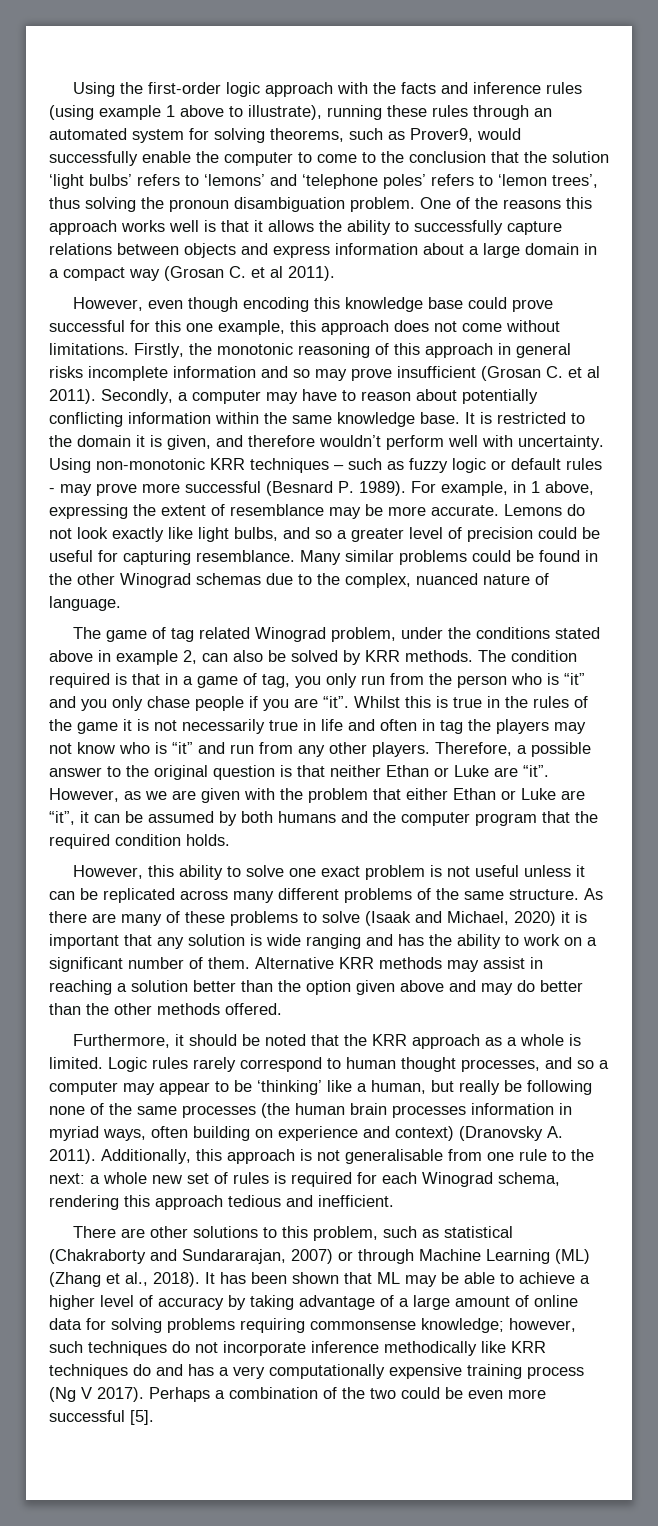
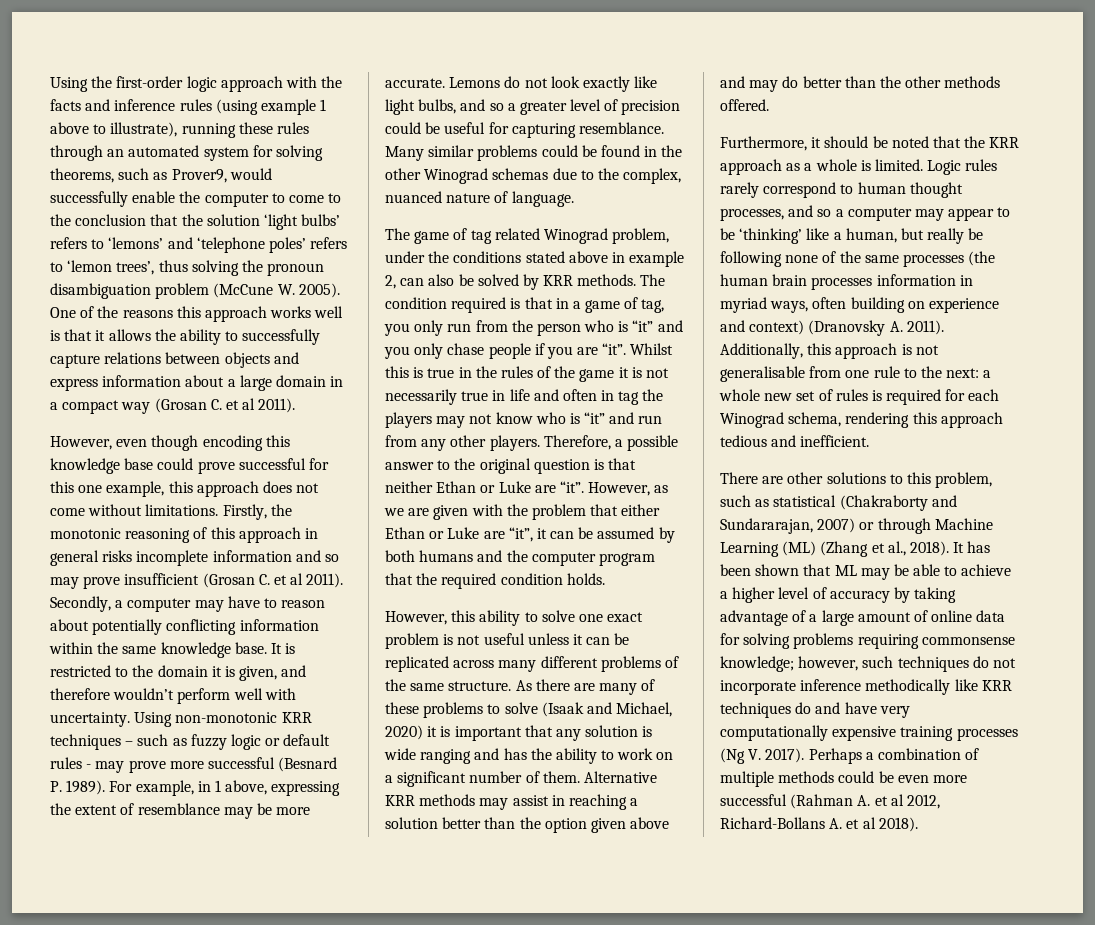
- Using the first-order logic approach with the facts and inference rules (using example 1 above to illustrate), running these rules through an automated system for solving theorems, such as Prover9, would successfully enable the computer to come to the conclusion that the solution ‘light bulbs’ refers to ‘lemons’ and ‘telephone poles’ refers to ‘lemon trees’, thus solving the pronoun disambiguation problem.
+ Using the first-order logic approach with the facts and inference rules (using example 1 above to illustrate), running these rules through an automated system for solving theorems, such as Prover9, would successfully enable the computer to come to the conclusion that the solution ‘light bulbs’ refers to ‘lemons’ and ‘telephone poles’ refers to ‘lemon trees’, thus solving the pronoun disambiguation problem (McCune W. 2005).
- It has been shown that ML may be able to achieve a higher level of accuracy by taking advantage of a large amount of online data for solving problems requiring commonsense knowledge; however, such techniques do not incorporate inference methodically like KRR techniques do and has a very computationally expensive training process (Ng V 2017).
+ It has been shown that ML may be able to achieve a higher level of accuracy by taking advantage of a large amount of online data for solving problems requiring commonsense knowledge; however, such techniques do not incorporate inference methodically like KRR techniques do and have very computationally expensive training processes (Ng V. 2017).
- Perhaps a combination of the two could be even more successful [5].
+ Perhaps a combination of multiple methods could be even more successful (Rahman A. et al 2012, Richard-Bollans A. et al 2018).

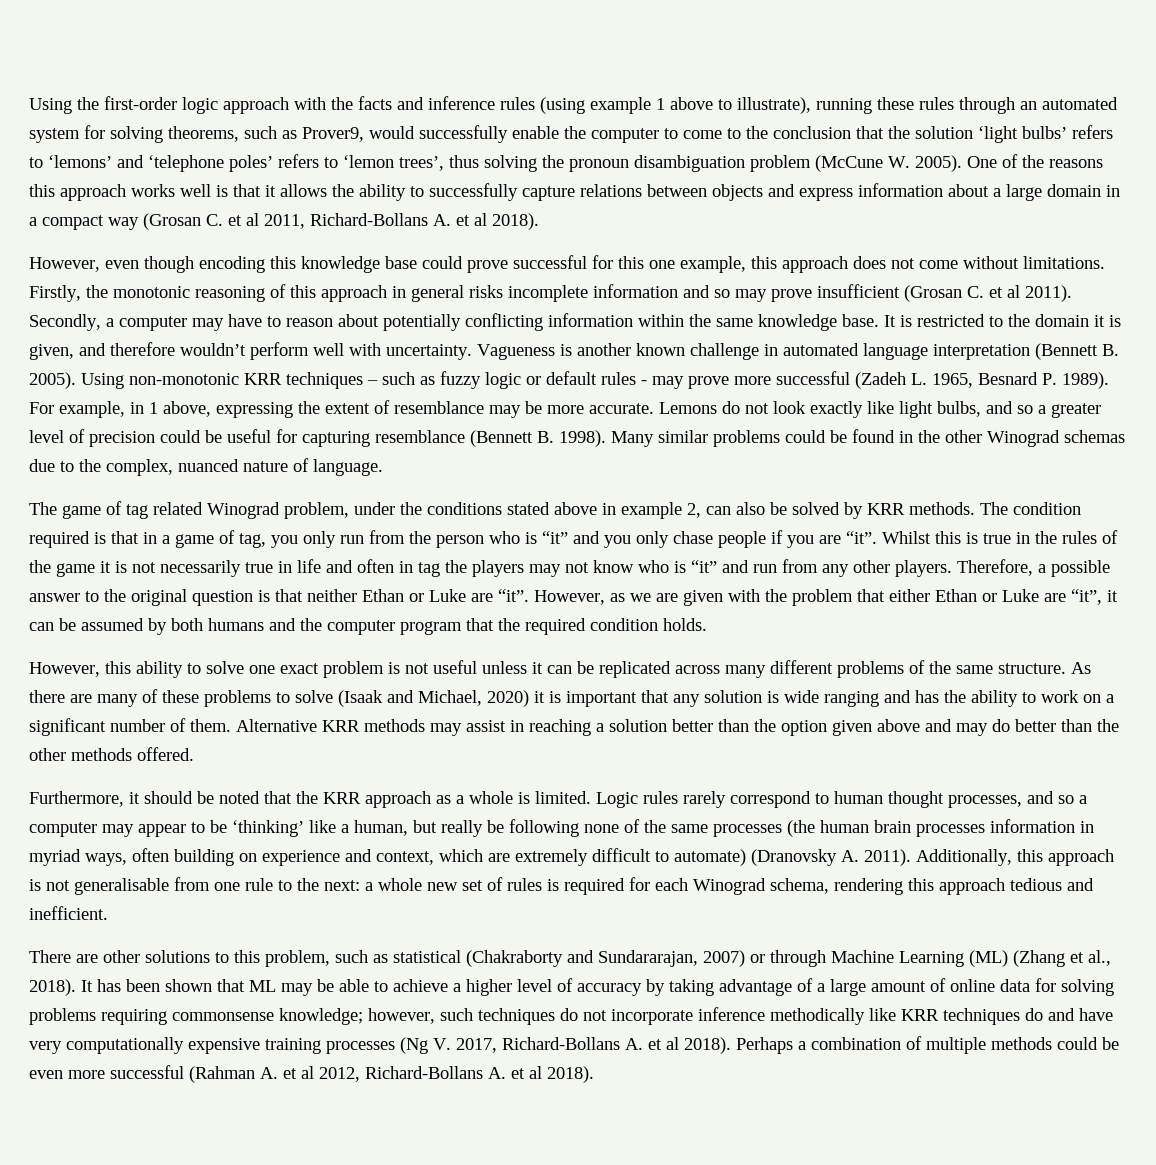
- One of the reasons this approach works well is that it allows the ability to successfully capture relations between objects and express information about a large domain in a compact way (Grosan C. et al 2011).
+ One of the reasons this approach works well is that it allows the ability to successfully capture relations between objects and express information about a large domain in a compact way (Grosan C. et al 2011, Richard-Bollans A. et al 2018).
+ Vagueness is another known challenge in automated language interpretation (Bennett B. 2005).
- Using non-monotonic KRR techniques – such as fuzzy logic or default rules - may prove more successful (Besnard P. 1989).
+ Using non-monotonic KRR techniques – such as fuzzy logic or default rules - may prove more successful (Zadeh L. 1965, Besnard P. 1989).
- Lemons do not look exactly like light bulbs, and so a greater level of precision could be useful for capturing resemblance.
+ Lemons do not look exactly like light bulbs, and so a greater level of precision could be useful for capturing resemblance (Bennett B. 1998).
- Logic rules rarely correspond to human thought processes, and so a computer may appear to be ‘thinking’ like a human, but really be following none of the same processes (the human brain processes information in myriad ways, often building on experience and context) (Dranovsky A. 2011).
+ Logic rules rarely correspond to human thought processes, and so a computer may appear to be ‘thinking’ like a human, but really be following none of the same processes (the human brain processes information in myriad ways, often building on experience and context, which are extremely difficult to automate) (Dranovsky A. 2011).
- It has been shown that ML may be able to achieve a higher level of accuracy by taking advantage of a large amount of online data for solving problems requiring commonsense knowledge; however, such techniques do not incorporate inference methodically like KRR techniques do and have very computationally expensive training processes (Ng V. 2017).
+ It has been shown that ML may be able to achieve a higher level of accuracy by taking advantage of a large amount of online data for solving problems requiring commonsense knowledge; however, such techniques do not incorporate inference methodically like KRR techniques do and have very computationally expensive training processes (Ng V. 2017, Richard-Bollans A. et al 2018).

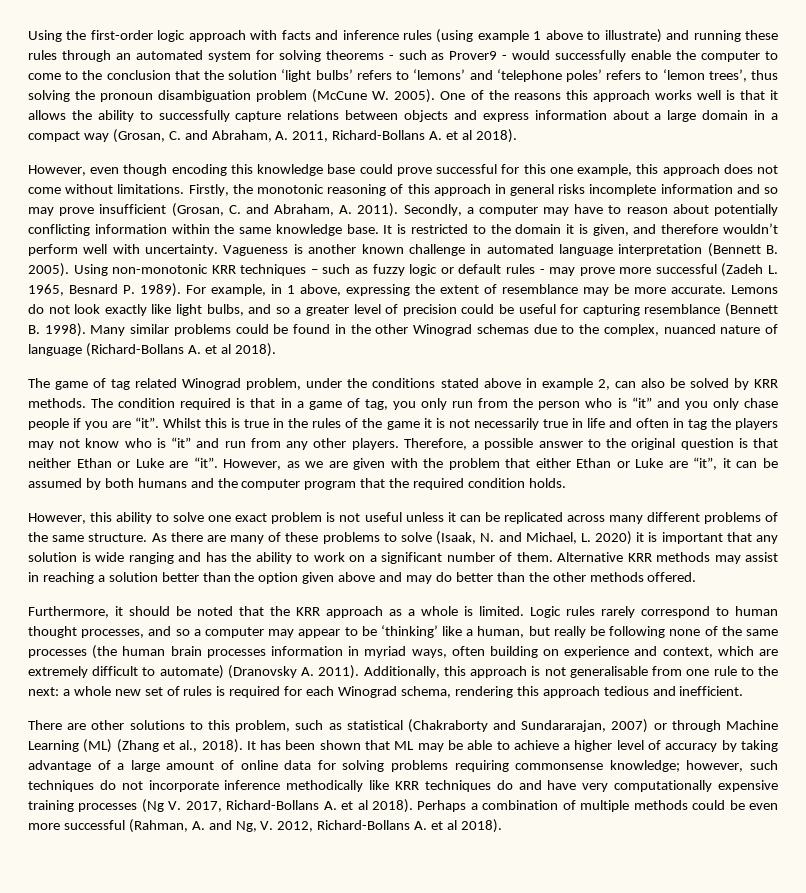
- Using the first-order logic approach with the facts and inference rules (using example 1 above to illustrate), running these rules through an automated system for solving theorems, such as Prover9, would successfully enable the computer to come to the conclusion that the solution ‘light bulbs’ refers to ‘lemons’ and ‘telephone poles’ refers to ‘lemon trees’, thus solving the pronoun disambiguation problem (McCune W. 2005).
+ Using the first-order logic approach with facts and inference rules (using example 1 above to illustrate) and running these rules through an automated system for solving theorems - such as Prover9 - would successfully enable the computer to come to the conclusion that the solution ‘light bulbs’ refers to ‘lemons’ and ‘telephone poles’ refers to ‘lemon trees’, thus solving the pronoun disambiguation problem (McCune W. 2005).
- One of the reasons this approach works well is that it allows the ability to successfully capture relations between objects and express information about a large domain in a compact way (Grosan C. et al 2011, Richard-Bollans A. et al 2018).
+ One of the reasons this approach works well is that it allows the ability to successfully capture relations between objects and express information about a large domain in a compact way (Grosan, C. and Abraham, A. 2011, Richard-Bollans A. et al 2018).
- Firstly, the monotonic reasoning of this approach in general risks incomplete information and so may prove insufficient (Grosan C. et al 2011).
+ Firstly, the monotonic reasoning of this approach in general risks incomplete information and so may prove insufficient (Grosan, C. and Abraham, A. 2011).
- Many similar problems could be found in the other Winograd schemas due to the complex, nuanced nature of language.
+ Many similar problems could be found in the other Winograd schemas due to the complex, nuanced nature of language (Richard-Bollans A. et al 2018).
- As there are many of these problems to solve (Isaak and Michael, 2020) it is important that any solution is wide ranging and has the ability to work on a significant number of them.
+ As there are many of these problems to solve (Isaak, N. and Michael, L. 2020) it is important that any solution is wide ranging and has the ability to work on a significant number of them.
- Perhaps a combination of multiple methods could be even more successful (Rahman A. et al 2012, Richard-Bollans A. et al 2018).
+ Perhaps a combination of multiple methods could be even more successful (Rahman, A. and Ng, V. 2012, Richard-Bollans A. et al 2018).

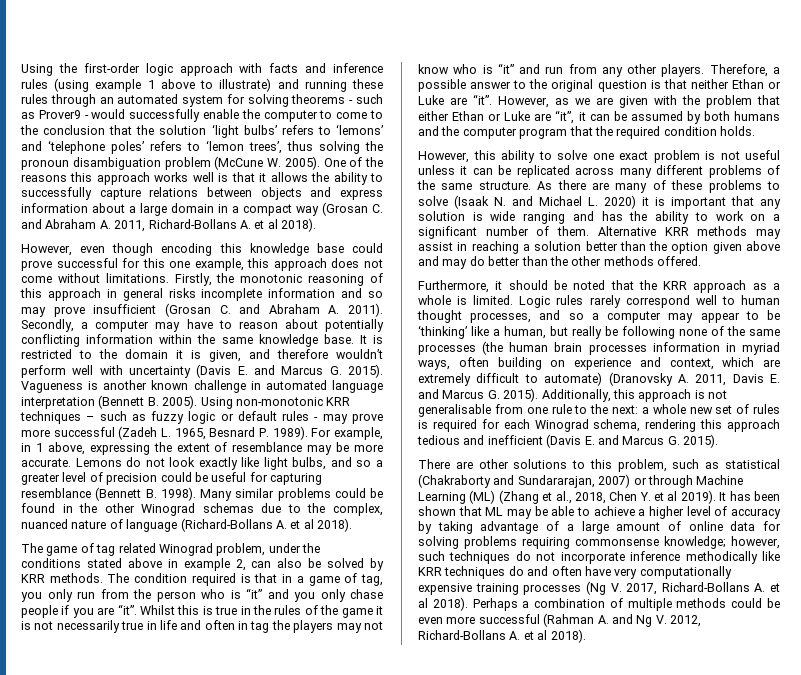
- One of the reasons this approach works well is that it allows the ability to successfully capture relations between objects and express information about a large domain in a compact way (Grosan, C. and Abraham, A. 2011, Richard-Bollans A. et al 2018).
+ One of the reasons this approach works well is that it allows the ability to successfully capture relations between objects and express information about a large domain in a compact way (Grosan C. and Abraham A. 2011, Richard-Bollans A. et al 2018).
- Firstly, the monotonic reasoning of this approach in general risks incomplete information and so may prove insufficient (Grosan, C. and Abraham, A. 2011).
+ Firstly, the monotonic reasoning of this approach in general risks incomplete information and so may prove insufficient (Grosan C. and Abraham A. 2011).
- It is restricted to the domain it is given, and therefore wouldn’t perform well with uncertainty.
+ It is restricted to the domain it is given, and therefore wouldn’t perform well with uncertainty (Davis E. and Marcus G. 2015).
- As there are many of these problems to solve (Isaak, N. and Michael, L. 2020) it is important that any solution is wide ranging and has the ability to work on a significant number of them.
+ As there are many of these problems to solve (Isaak N. and Michael L. 2020) it is important that any solution is wide ranging and has the ability to work on a significant number of them.
- Logic rules rarely correspond to human thought processes, and so a computer may appear to be ‘thinking’ like a human, but really be following none of the same processes (the human brain processes information in myriad ways, often building on experience and context, which are extremely difficult to automate) (Dranovsky A. 2011).
+ Logic rules rarely correspond well to human thought processes, and so a computer may appear to be ‘thinking’ like a human, but really be following none of the same processes (the human brain processes information in myriad ways, often building on experience and context, which are extremely difficult to automate) (Dranovsky A. 2011, Davis E. and Marcus G. 2015).
- Additionally, this approach is not generalisable from one rule to the next: a whole new set of rules is required for each Winograd schema, rendering this approach tedious and inefficient.
+ Additionally, this approach is not generalisable from one rule to the next: a whole new set of rules is required for each Winograd schema, rendering this approach tedious and inefficient (Davis E. and Marcus G. 2015).
- There are other solutions to this problem, such as statistical (Chakraborty and Sundararajan, 2007) or through Machine Learning (ML) (Zhang et al., 2018).
+ There are other solutions to this problem, such as statistical (Chakraborty and Sundararajan, 2007) or through Machine Learning (ML) (Zhang et al., 2018, Chen Y. et al 2019).
- It has been shown that ML may be able to achieve a higher level of accuracy by taking advantage of a large amount of online data for solving problems requiring commonsense knowledge; however, such techniques do not incorporate inference methodically like KRR techniques do and have very computationally expensive training processes (Ng V. 2017, Richard-Bollans A. et al 2018).
+ It has been shown that ML may be able to achieve a higher level of accuracy by taking advantage of a large amount of online data for solving problems requiring commonsense knowledge; however, such techniques do not incorporate inference methodically like KRR techniques do and often have very computationally expensive training processes (Ng V. 2017, Richard-Bollans A. et al 2018).
- Perhaps a combination of multiple methods could be even more successful (Rahman, A. and Ng, V. 2012, Richard-Bollans A. et al 2018).
+ Perhaps a combination of multiple methods could be even more successful (Rahman A. and Ng V. 2012, Richard-Bollans A. et al 2018).

